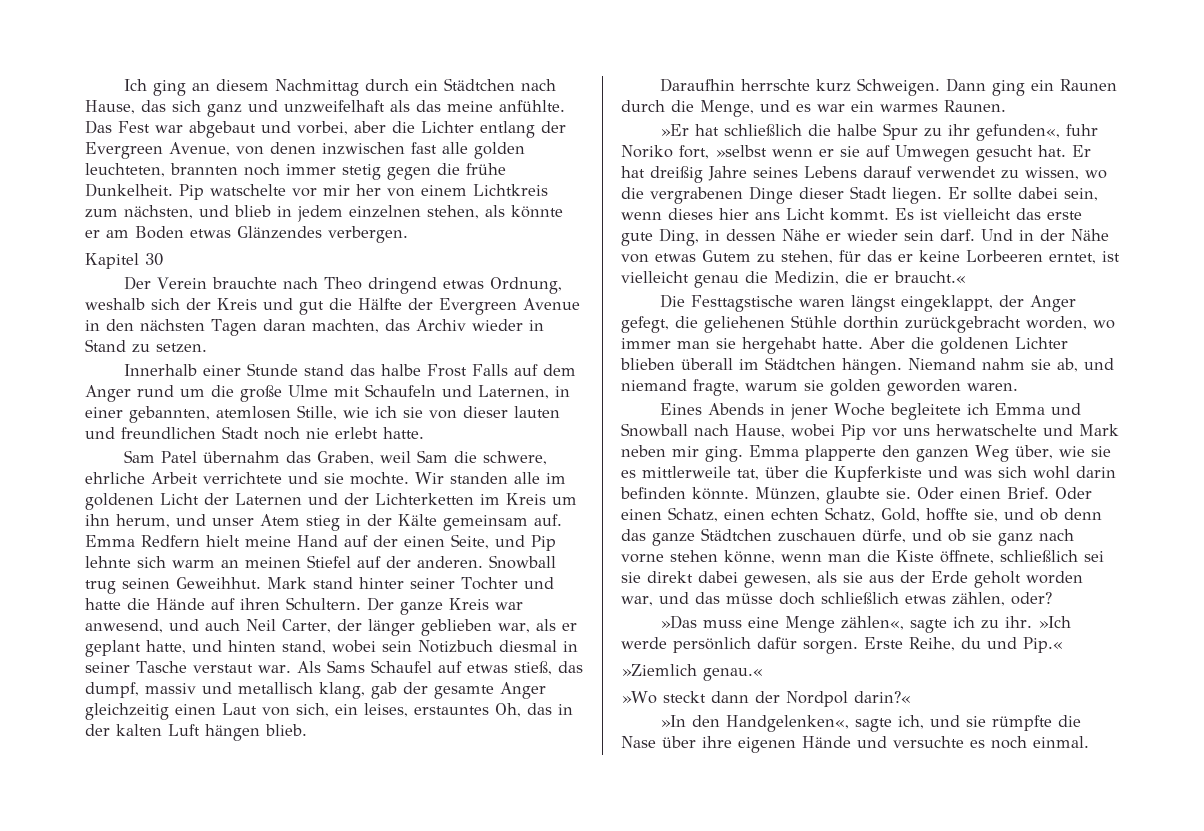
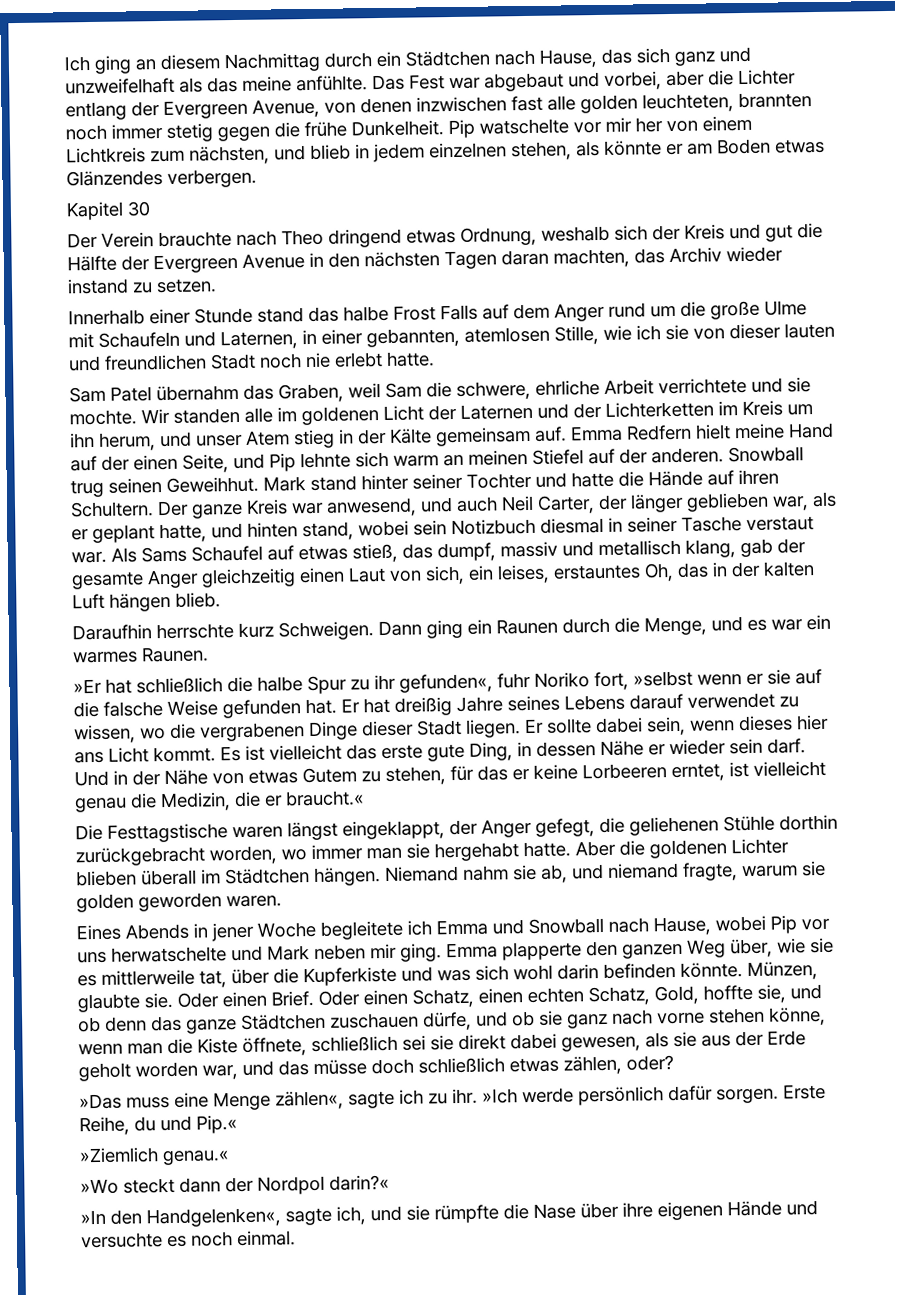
- Der Verein brauchte nach Theo dringend etwas Ordnung, weshalb sich der Kreis und gut die Hälfte der Evergreen Avenue in den nächsten Tagen daran machten, das Archiv wieder in Stand zu setzen.
+ Der Verein brauchte nach Theo dringend etwas Ordnung, weshalb sich der Kreis und gut die Hälfte der Evergreen Avenue in den nächsten Tagen daran machten, das Archiv wieder instand zu setzen.
- »Er hat schließlich die halbe Spur zu ihr gefunden«, fuhr Noriko fort, »selbst wenn er sie auf Umwegen gesucht hat.
+ »Er hat schließlich die halbe Spur zu ihr gefunden«, fuhr Noriko fort, »selbst wenn er sie auf die falsche Weise gefunden hat.

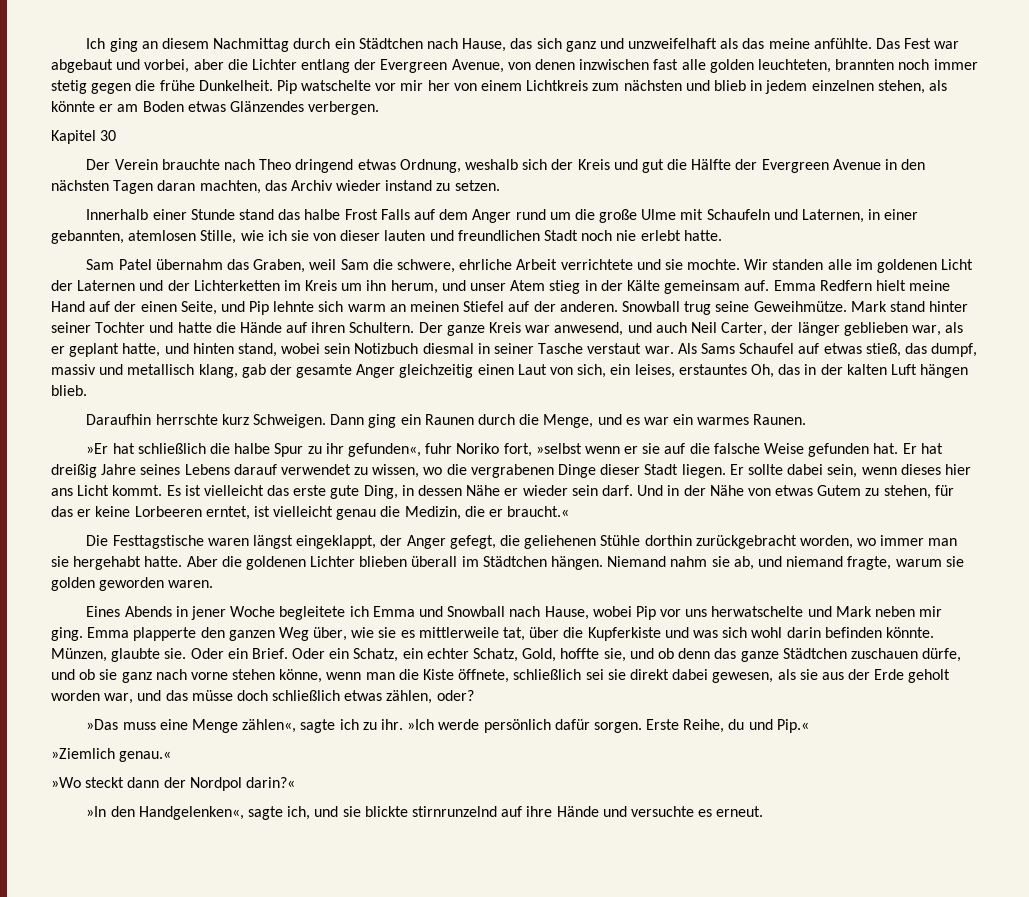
- Pip watschelte vor mir her von einem Lichtkreis zum nächsten, und blieb in jedem einzelnen stehen, als könnte er am Boden etwas Glänzendes verbergen.
+ Pip watschelte vor mir her von einem Lichtkreis zum nächsten und blieb in jedem einzelnen stehen, als könnte er am Boden etwas Glänzendes verbergen.
- Snowball trug seinen Geweihhut.
+ Snowball trug seine Geweihmütze.
- Oder einen Brief.
+ Oder ein Brief.
- Oder einen Schatz, einen echten Schatz, Gold, hoffte sie, und ob denn das ganze Städtchen zuschauen dürfe, und ob sie ganz nach vorne stehen könne, wenn man die Kiste öffnete, schließlich sei sie direkt dabei gewesen, als sie aus der Erde geholt worden war, und das müsse doch schließlich etwas zählen, oder?
+ Oder ein Schatz, ein echter Schatz, Gold, hoffte sie, und ob denn das ganze Städtchen zuschauen dürfe, und ob sie ganz nach vorne stehen könne, wenn man die Kiste öffnete, schließlich sei sie direkt dabei gewesen, als sie aus der Erde geholt worden war, und das müsse doch schließlich etwas zählen, oder?
- »In den Handgelenken«, sagte ich, und sie rümpfte die Nase über ihre eigenen Hände und versuchte es noch einmal.
+ »In den Handgelenken«, sagte ich, und sie blickte stirnrunzelnd auf ihre Hände und versuchte es erneut.

